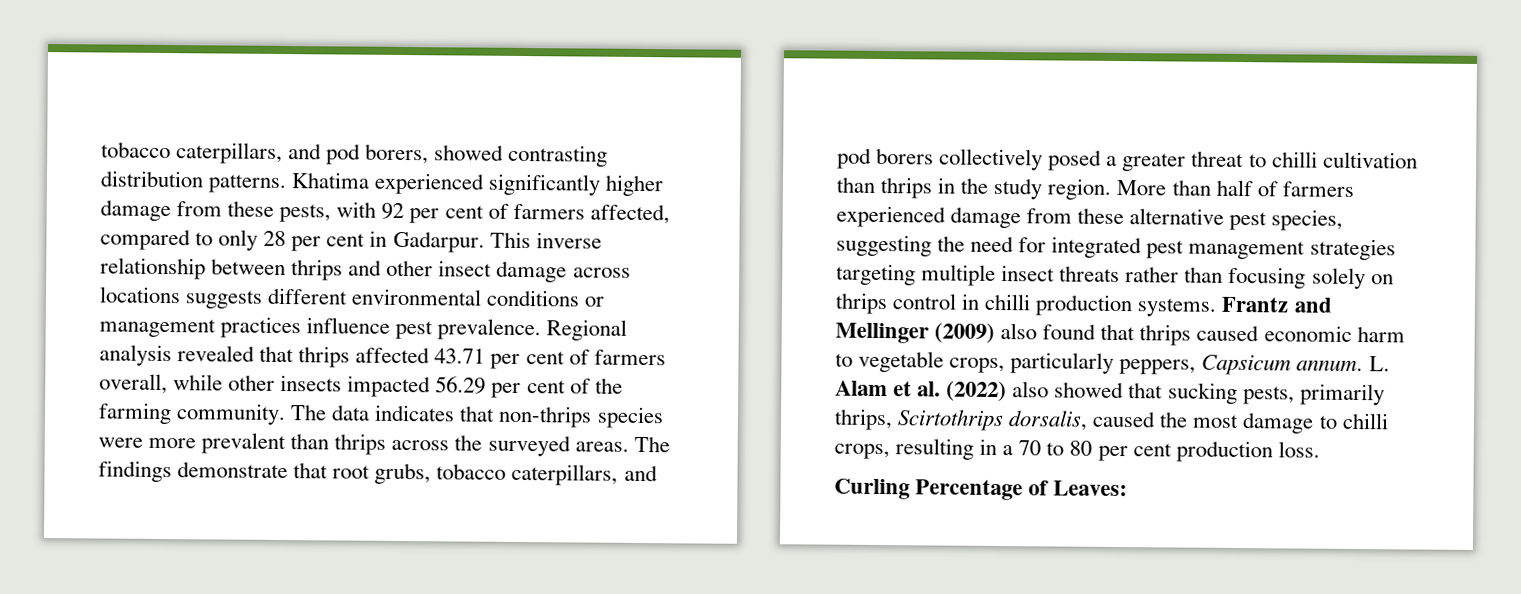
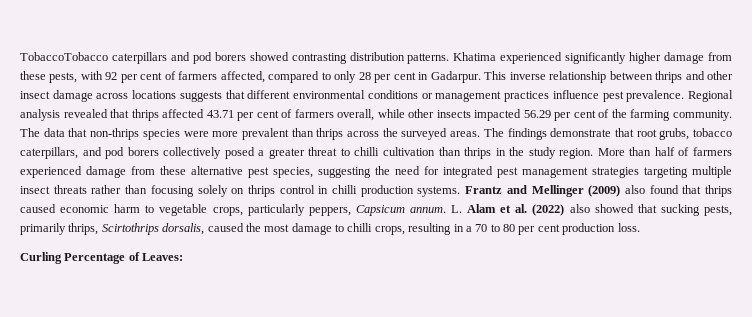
- tobacco caterpillars, and pod borers, showed contrasting distribution patterns.
+ TobaccoTobacco caterpillars and pod borers showed contrasting distribution patterns.
- This inverse relationship between thrips and other insect damage across locations suggests different environmental conditions or management practices influence pest prevalence.
+ This inverse relationship between thrips and other insect damage across locations suggests that different environmental conditions or management practices influence pest prevalence.
- The data indicates that non-thrips species were more prevalent than thrips across the surveyed areas.
+ The data that non-thrips species were more prevalent than thrips across the surveyed areas.

